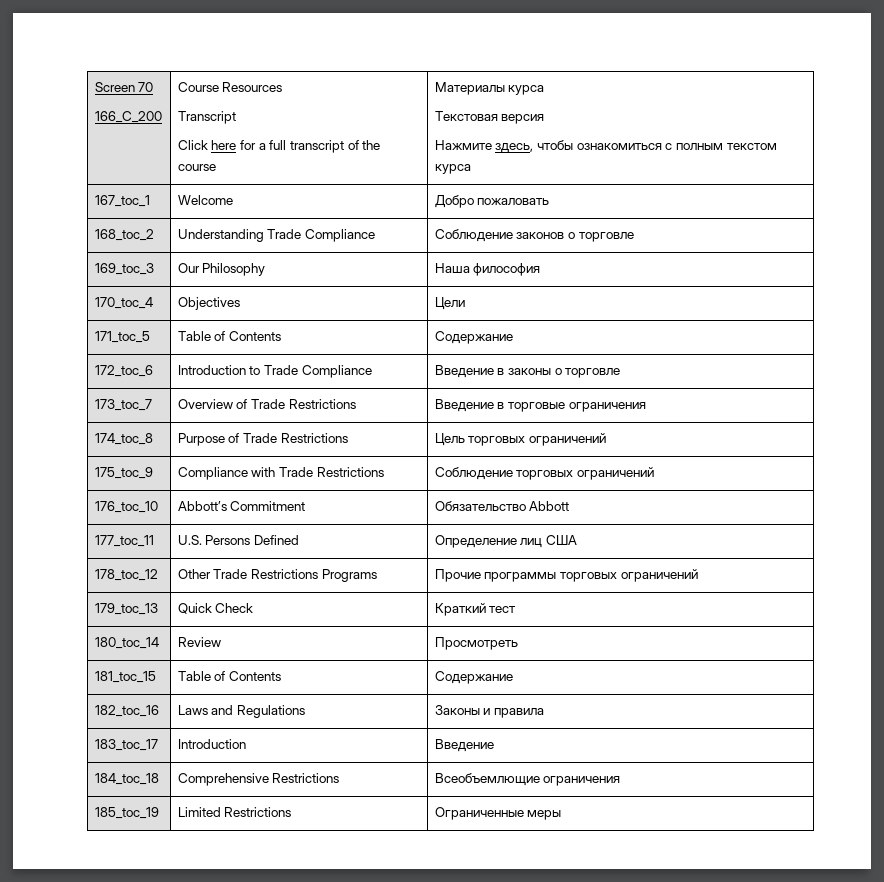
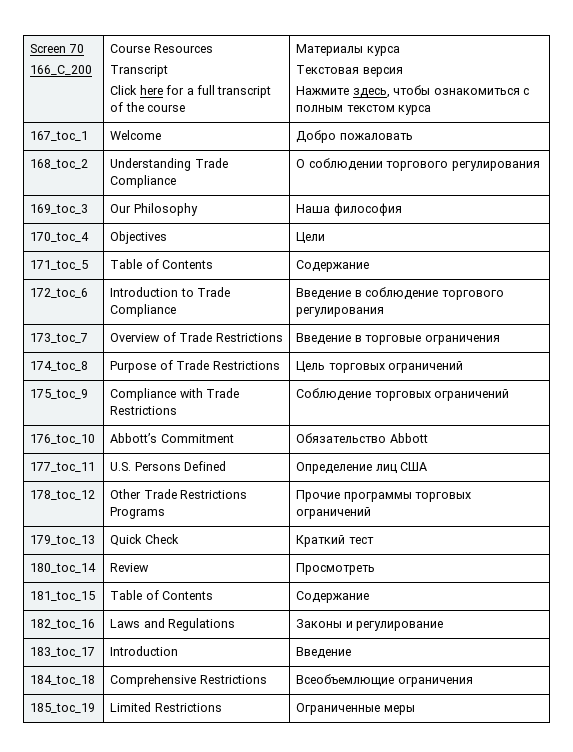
- 168_toc_2 | Understanding Trade Compliance | Соблюдение законов о торговле
+ 168_toc_2 | Understanding Trade Compliance | О соблюдении торгового регулирования
- 172_toc_6 | Introduction to Trade Compliance | Введение в законы о торговле
+ 172_toc_6 | Introduction to Trade Compliance | Введение в соблюдение торгового регулирования
- 182_toc_16 | Laws and Regulations | Законы и правила
+ 182_toc_16 | Laws and Regulations | Законы и регулирование

